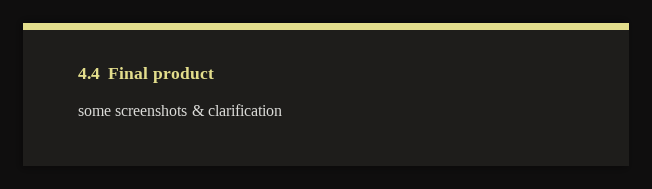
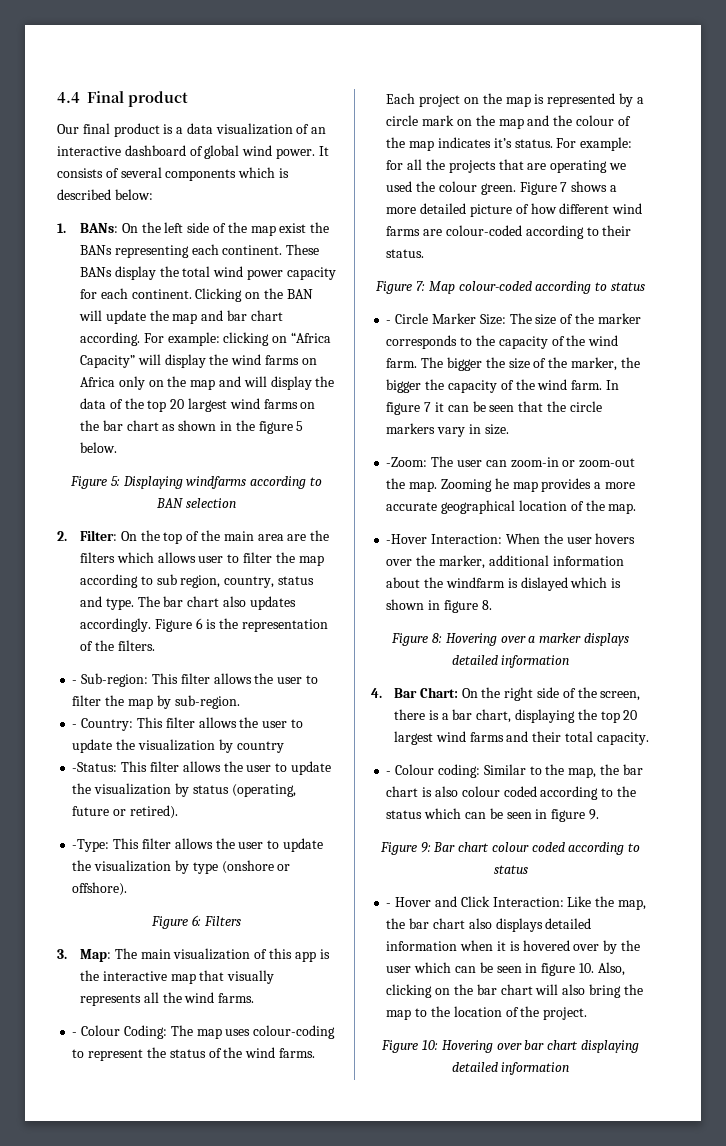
- some screenshots & clarification
+ Our final product is a data visualization of an interactive dashboard of global wind power. It consists of several components which is described below:
+ 1. BANs: On the left side of the map exist the BANs representing each continent. These BANs display the total wind power capacity for each continent. Clicking on the BAN will update the map and bar chart according. For example: clicking on “Africa Capacity” will display the wind farms on Africa only on the map and will display the data of the top 20 largest wind farms on the bar chart as shown in the figure 5 below.
+ Figure 5: Displaying windfarms according to BAN selection
+ 2. Filter: On the top of the main area are the filters which allows user to filter the map according to sub region, country, status and type. The bar chart also updates accordingly. Figure 6 is the representation of the filters.
+ - Sub-region: This filter allows the user to filter the map by sub-region.
+ - Country: This filter allows the user to update the visualization by country
+ -Status: This filter allows the user to update the visualization by status (operating, future or retired).
+ -Type: This filter allows the user to update the visualization by type (onshore or offshore).
+ Figure 6: Filters
+ 3. Map: The main visualization of this app is the interactive map that visually represents all the wind farms.
+ - Colour Coding: The map uses colour-coding to represent the status of the wind farms. Each project on the map is represented by a circle mark on the map and the colour of the map indicates it’s status. For example: for all the projects that are operating we used the colour green. Figure 7 shows a more detailed picture of how different wind farms are colour-coded according to their status.
+ Figure 7: Map colour-coded according to status
+ - Circle Marker Size: The size of the marker corresponds to the capacity of the wind farm. The bigger the size of the marker, the bigger the capacity of the wind farm. In figure 7 it can be seen that the circle markers vary in size.
+ -Zoom: The user can zoom-in or zoom-out the map. Zooming he map provides a more accurate geographical location of the map.
+ -Hover Interaction: When the user hovers over the marker, additional information about the windfarm is dislayed which is shown in figure 8.
+ Figure 8: Hovering over a marker displays detailed information
+ 4. Bar Chart: On the right side of the screen, there is a bar chart, displaying the top 20 largest wind farms and their total capacity.
+ - Colour coding: Similar to the map, the bar chart is also colour coded according to the status which can be seen in figure 9.
+ Figure 9: Bar chart colour coded according to status
+ - Hover and Click Interaction: Like the map, the bar chart also displays detailed information when it is hovered over by the user which can be seen in figure 10. Also, clicking on the bar chart will also bring the map to the location of the project.
+ Figure 10: Hovering over bar chart displaying detailed information

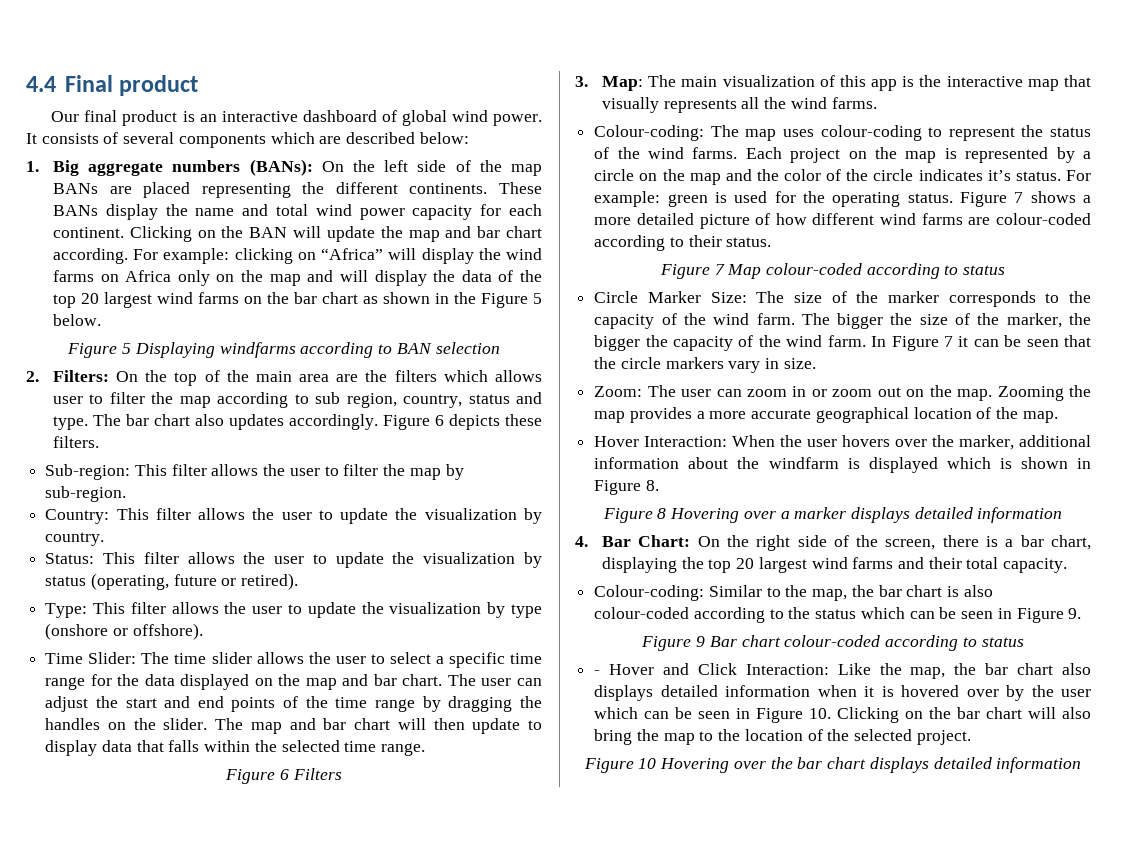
- Our final product is a data visualization of an interactive dashboard of global wind power.
+ Our final product is an interactive dashboard of global wind power.
- It consists of several components which is described below:
+ It consists of several components which are described below:
- 1. BANs: On the left side of the map exist the BANs representing each continent.
+ 1. Big aggregate numbers (BANs): On the left side of the map BANs are placed representing the different continents.
- These BANs display the total wind power capacity for each continent.
+ These BANs display the name and total wind power capacity for each continent.
- For example: clicking on “Africa Capacity” will display the wind farms on Africa only on the map and will display the data of the top 20 largest wind farms on the bar chart as shown in the figure 5 below.
+ For example: clicking on “Africa” will display the wind farms on Africa only on the map and will display the data of the top 20 largest wind farms on the bar chart as shown in the Figure 5 below.
- Figure 5: Displaying windfarms according to BAN selection
+ Figure 5 Displaying windfarms according to BAN selection
- 2. Filter: On the top of the main area are the filters which allows user to filter the map according to sub region, country, status and type.
+ 2. Filters: On the top of the main area are the filters which allows user to filter the map according to sub region, country, status and type.
- Figure 6 is the representation of the filters.
+ Figure 6 depicts these filters.
- - Sub-region: This filter allows the user to filter the map by sub-region.
+ Sub-region: This filter allows the user to filter the map by sub-region.
- - Country: This filter allows the user to update the visualization by country
- -Status: This filter allows the user to update the visualization by status (operating, future or retired).
+ Country: This filter allows the user to update the visualization by country.
+ Status: This filter allows the user to update the visualization by status (operating, future or retired).
- -Type: This filter allows the user to update the visualization by type (onshore or offshore).
+ Type: This filter allows the user to update the visualization by type (onshore or offshore).
- Figure 6: Filters
+ Time Slider: The time slider allows the user to select a specific time range for the data displayed on the map and bar chart. The user can adjust the start and end points of the time range by dragging the handles on the slider. The map and bar chart will then update to display data that falls within the selected time range.
+ Figure 6 Filters
- - Colour Coding: The map uses colour-coding to represent the status of the wind farms.
+ Colour-coding: The map uses colour-coding to represent the status of the wind farms.
- Each project on the map is represented by a circle mark on the map and the colour of the map indicates it’s status.
+ Each project on the map is represented by a circle on the map and the color of the circle indicates it’s status.
- For example: for all the projects that are operating we used the colour green.
+ For example: green is used for the operating status.
- Figure 7: Map colour-coded according to status
+ Figure 7 Map colour-coded according to status
- - Circle Marker Size: The size of the marker corresponds to the capacity of the wind farm.
+ Circle Marker Size: The size of the marker corresponds to the capacity of the wind farm.
- In figure 7 it can be seen that the circle markers vary in size.
+ In Figure 7 it can be seen that the circle markers vary in size.
- -Zoom: The user can zoom-in or zoom-out the map.
+ Zoom: The user can zoom in or zoom out on the map.
- Zooming he map provides a more accurate geographical location of the map.
+ Zooming the map provides a more accurate geographical location of the map.
- -Hover Interaction: When the user hovers over the marker, additional information about the windfarm is dislayed which is shown in figure 8.
+ Hover Interaction: When the user hovers over the marker, additional information about the windfarm is displayed which is shown in Figure 8.
- Figure 8: Hovering over a marker displays detailed information
+ Figure 8 Hovering over a marker displays detailed information
- - Colour coding: Similar to the map, the bar chart is also colour coded according to the status which can be seen in figure 9.
+ Colour-coding: Similar to the map, the bar chart is also colour-coded according to the status which can be seen in Figure 9.
- Figure 9: Bar chart colour coded according to status
+ Figure 9 Bar chart colour-coded according to status
- - Hover and Click Interaction: Like the map, the bar chart also displays detailed information when it is hovered over by the user which can be seen in figure 10. Also, clicking on the bar chart will also bring the map to the location of the project.
+ - Hover and Click Interaction: Like the map, the bar chart also displays detailed information when it is hovered over by the user which can be seen in Figure 10. Clicking on the bar chart will also bring the map to the location of the selected project.
- Figure 10: Hovering over bar chart displaying detailed information
+ Figure 10 Hovering over the bar chart displays detailed information

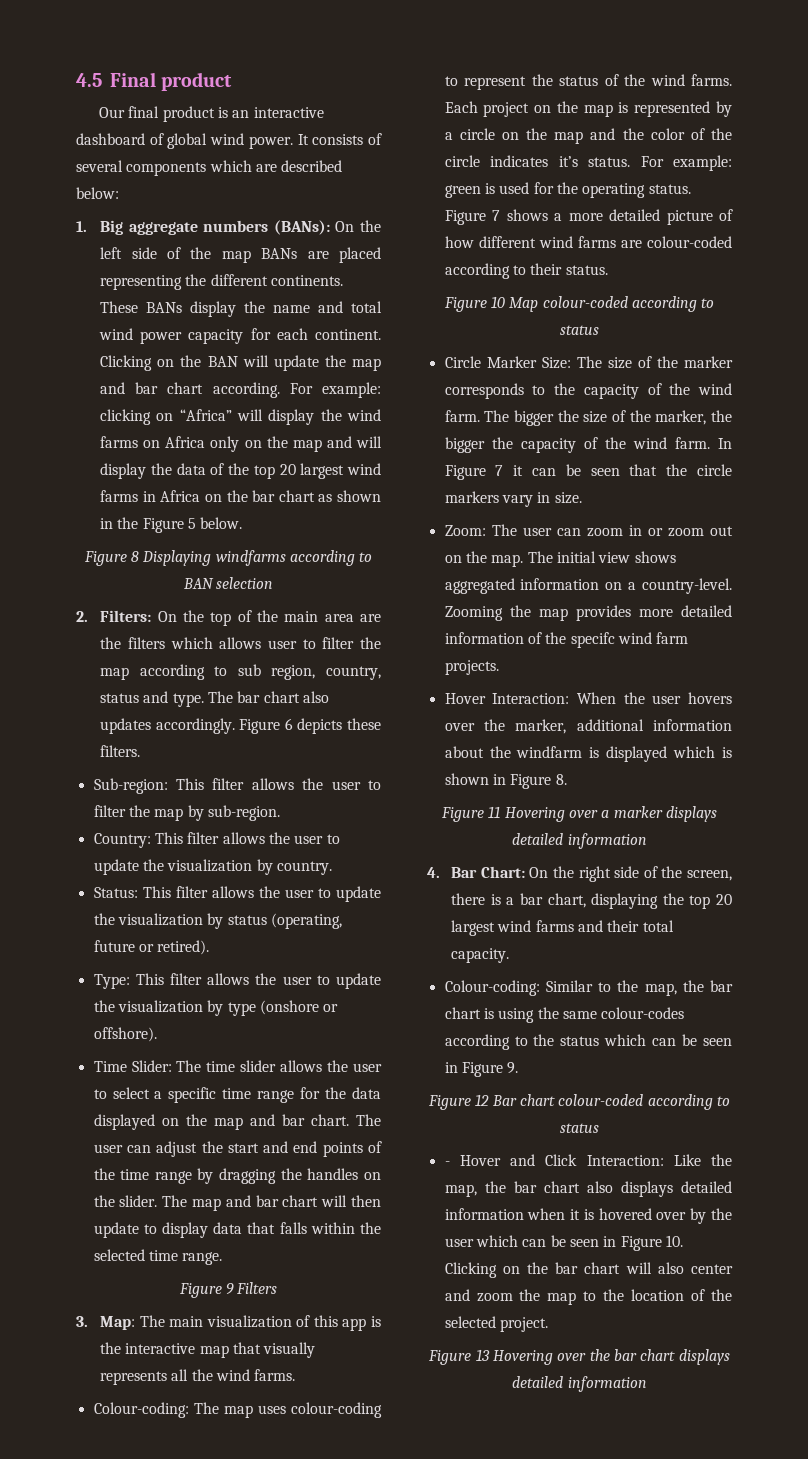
- 4.4 Final product
+ 4.5 Final product
- For example: clicking on “Africa” will display the wind farms on Africa only on the map and will display the data of the top 20 largest wind farms on the bar chart as shown in the Figure 5 below.
+ For example: clicking on “Africa” will display the wind farms on Africa only on the map and will display the data of the top 20 largest wind farms in Africa on the bar chart as shown in the Figure 5 below.
- Figure 5 Displaying windfarms according to BAN selection
+ Figure 8 Displaying windfarms according to BAN selection
- Figure 6 Filters
+ Figure 9 Filters
- Figure 7 Map colour-coded according to status
+ Figure 10 Map colour-coded according to status
- Zooming the map provides a more accurate geographical location of the map.
+ The initial view shows aggregated information on a country-level. Zooming the map provides more detailed information of the specifc wind farm projects.
- Figure 8 Hovering over a marker displays detailed information
+ Figure 11 Hovering over a marker displays detailed information
- Colour-coding: Similar to the map, the bar chart is also colour-coded according to the status which can be seen in Figure 9.
+ Colour-coding: Similar to the map, the bar chart is using the same colour-codes according to the status which can be seen in Figure 9.
- Figure 9 Bar chart colour-coded according to status
+ Figure 12 Bar chart colour-coded according to status
- - Hover and Click Interaction: Like the map, the bar chart also displays detailed information when it is hovered over by the user which can be seen in Figure 10. Clicking on the bar chart will also bring the map to the location of the selected project.
+ - Hover and Click Interaction: Like the map, the bar chart also displays detailed information when it is hovered over by the user which can be seen in Figure 10. Clicking on the bar chart will also center and zoom the map to the location of the selected project.
- Figure 10 Hovering over the bar chart displays detailed information
+ Figure 13 Hovering over the bar chart displays detailed information

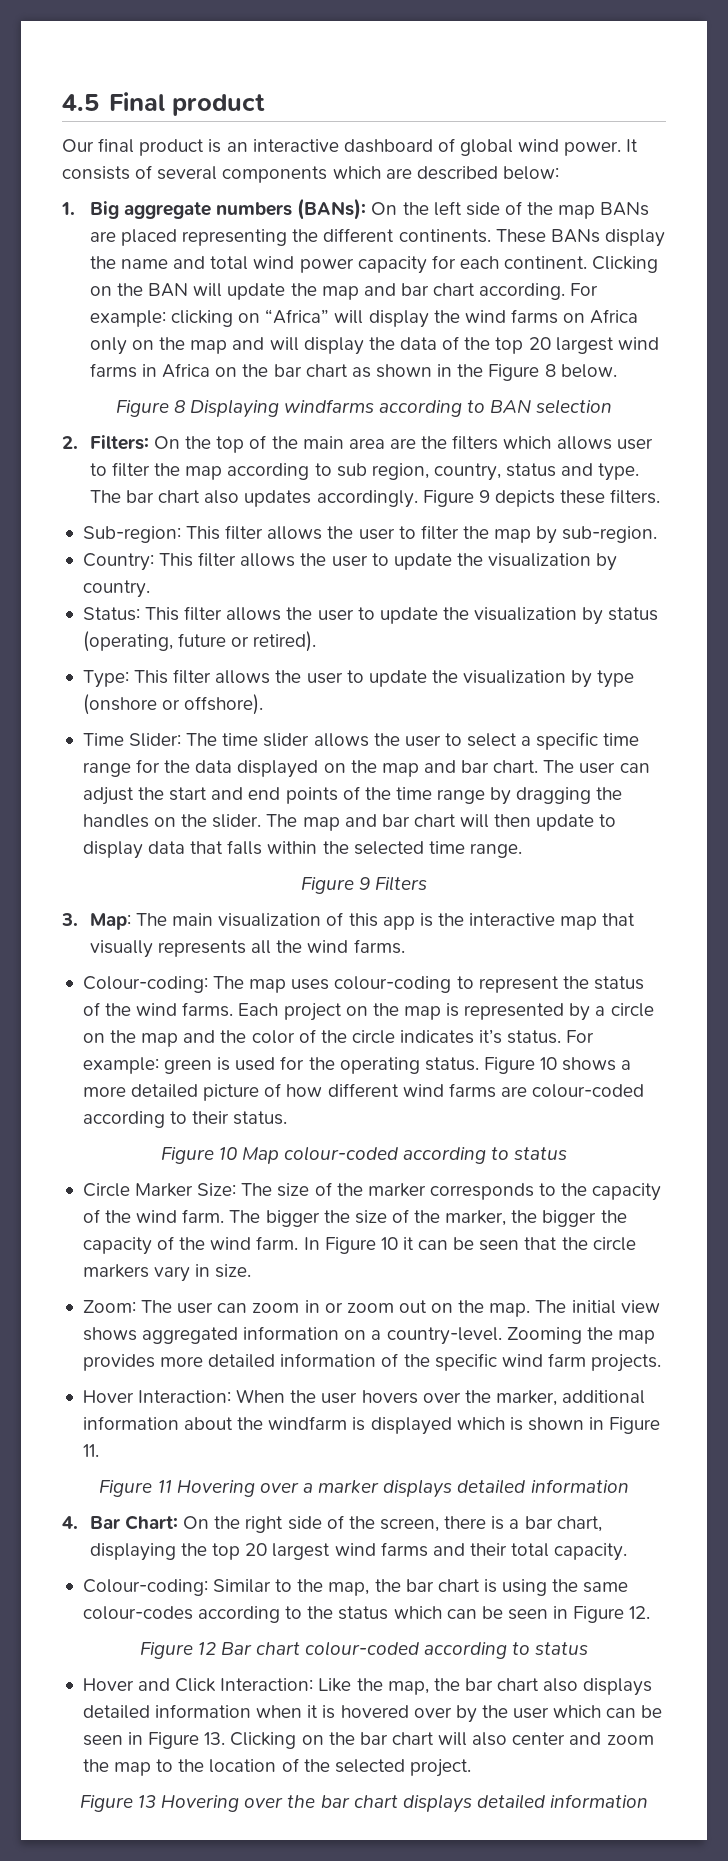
- For example: clicking on “Africa” will display the wind farms on Africa only on the map and will display the data of the top 20 largest wind farms in Africa on the bar chart as shown in the Figure 5 below.
+ For example: clicking on “Africa” will display the wind farms on Africa only on the map and will display the data of the top 20 largest wind farms in Africa on the bar chart as shown in the Figure 8 below.
- Figure 6 depicts these filters.
+ Figure 9 depicts these filters.
- Figure 7 shows a more detailed picture of how different wind farms are colour-coded according to their status.
+ Figure 10 shows a more detailed picture of how different wind farms are colour-coded according to their status.
- In Figure 7 it can be seen that the circle markers vary in size.
+ In Figure 10 it can be seen that the circle markers vary in size.
- Zooming the map provides more detailed information of the specifc wind farm projects.
+ Zooming the map provides more detailed information of the specific wind farm projects.
- Hover Interaction: When the user hovers over the marker, additional information about the windfarm is displayed which is shown in Figure 8.
+ Hover Interaction: When the user hovers over the marker, additional information about the windfarm is displayed which is shown in Figure 11.
- Colour-coding: Similar to the map, the bar chart is using the same colour-codes according to the status which can be seen in Figure 9.
+ Colour-coding: Similar to the map, the bar chart is using the same colour-codes according to the status which can be seen in Figure 12.
- - Hover and Click Interaction: Like the map, the bar chart also displays detailed information when it is hovered over by the user which can be seen in Figure 10. Clicking on the bar chart will also center and zoom the map to the location of the selected project.
+ Hover and Click Interaction: Like the map, the bar chart also displays detailed information when it is hovered over by the user which can be seen in Figure 13. Clicking on the bar chart will also center and zoom the map to the location of the selected project.

